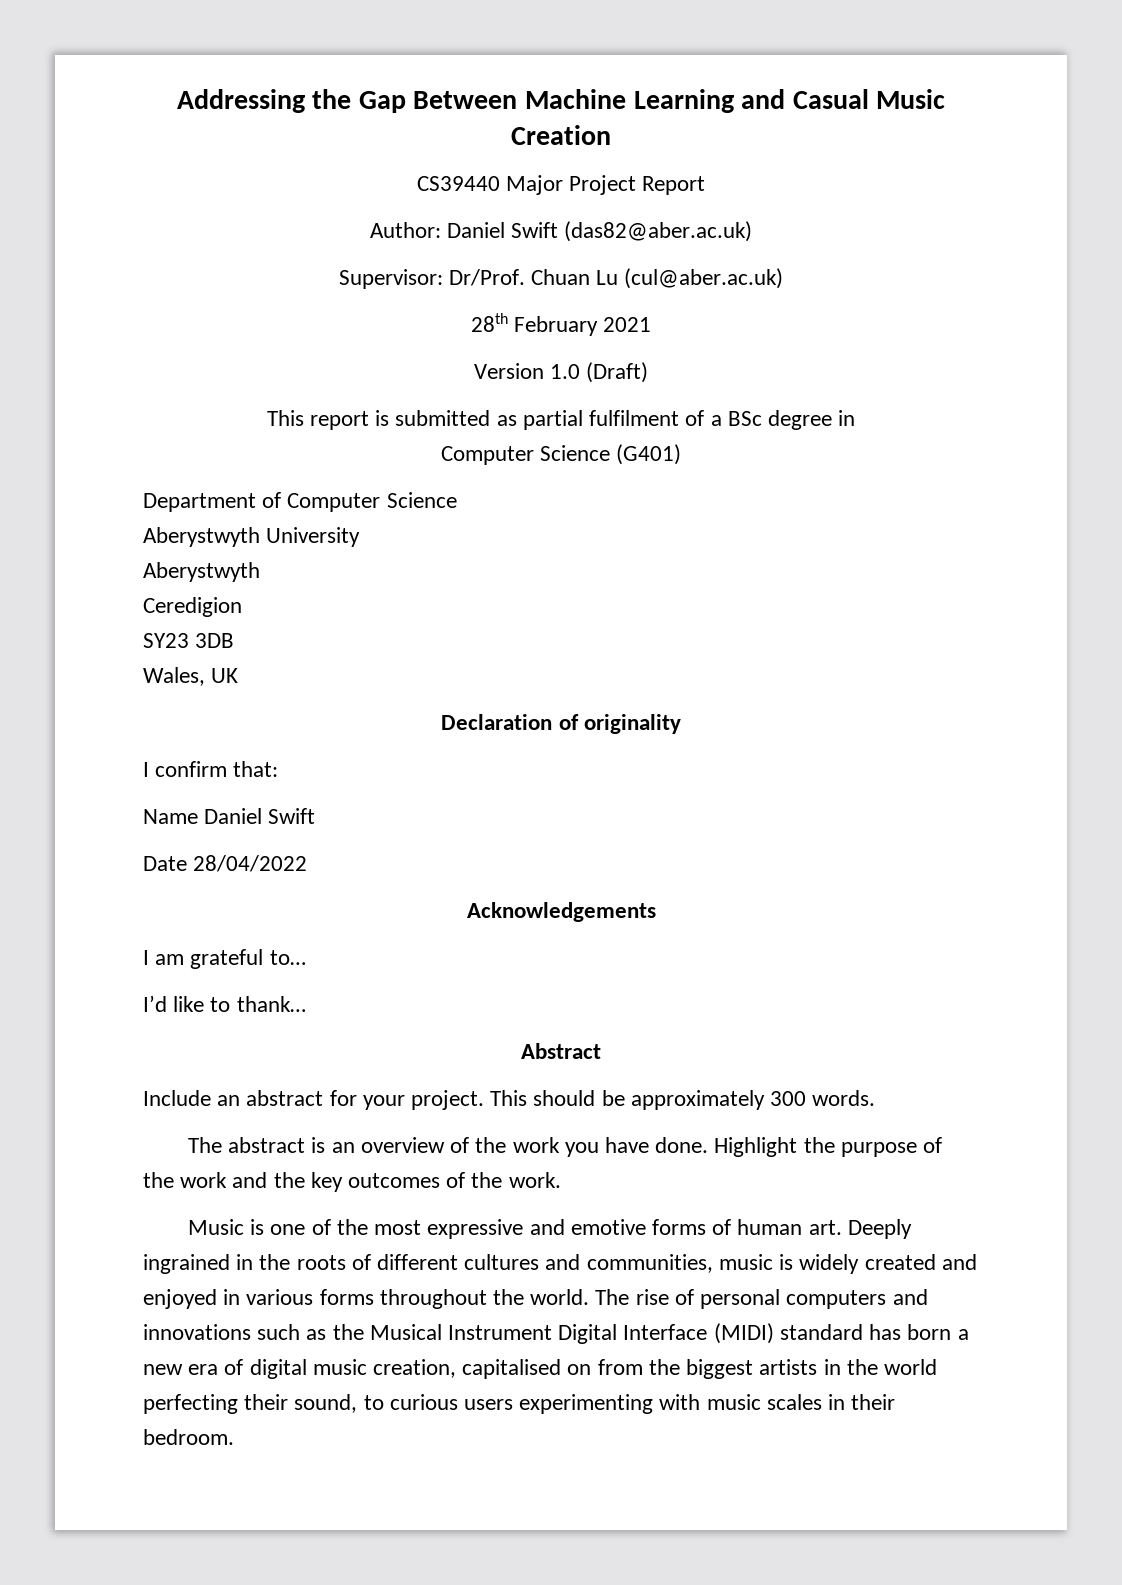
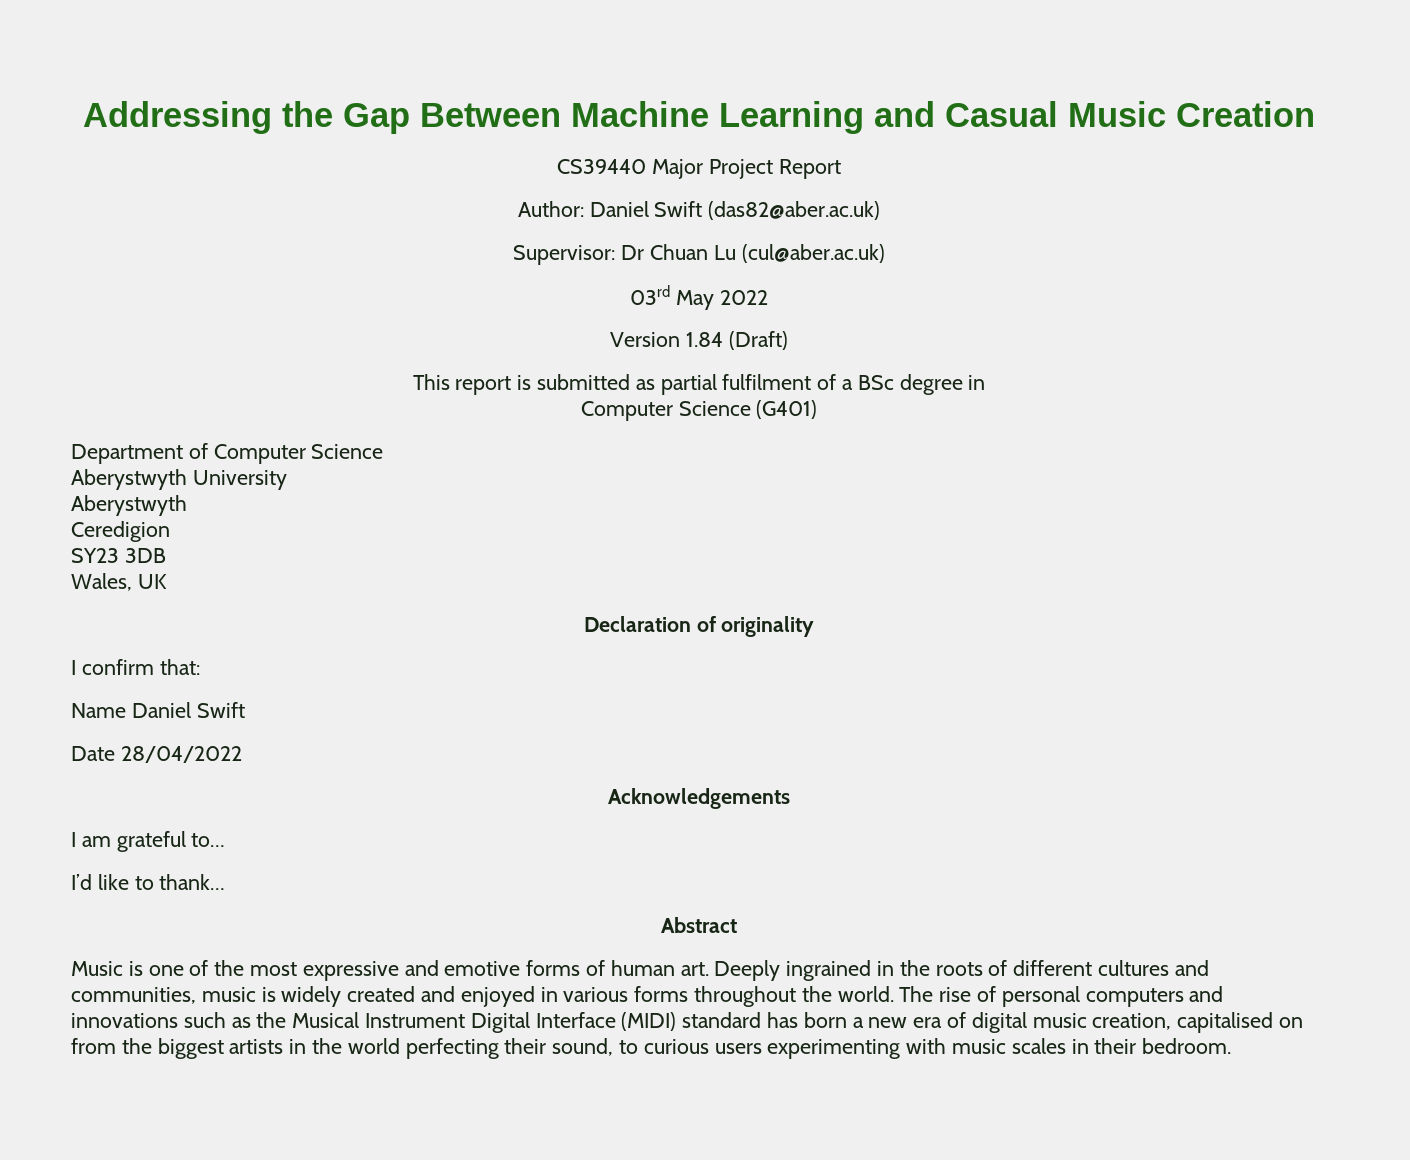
- Supervisor: Dr/Prof. Chuan Lu (cul@aber.ac.uk)
+ Supervisor: Dr Chuan Lu (cul@aber.ac.uk)
- 28th February 2021
+ 03rd May 2022
- Version 1.0 (Draft)
+ Version 1.84 (Draft)
- Include an abstract for your project. This should be approximately 300 words.
- The abstract is an overview of the work you have done. Highlight the purpose of the work and the key outcomes of the work.

